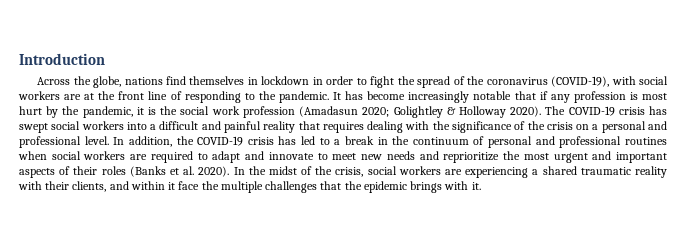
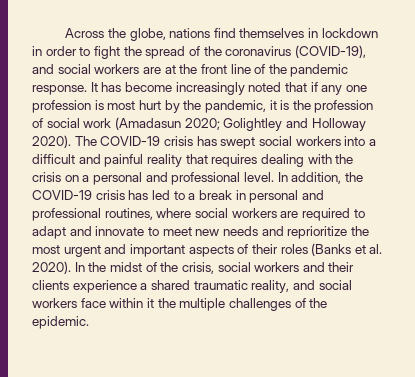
- Introduction
- Across the globe, nations find themselves in lockdown in order to fight the spread of the coronavirus (COVID-19), with social workers are at the front line of responding to the pandemic.
+ Across the globe, nations find themselves in lockdown in order to fight the spread of the coronavirus (COVID-19), and social workers are at the front line of the pandemic response.
- It has become increasingly notable that if any profession is most hurt by the pandemic, it is the social work profession (Amadasun 2020; Golightley & Holloway 2020).
+ It has become increasingly noted that if any one profession is most hurt by the pandemic, it is the profession of social work (Amadasun 2020; Golightley and Holloway 2020).
- The COVID-19 crisis has swept social workers into a difficult and painful reality that requires dealing with the significance of the crisis on a personal and professional level.
+ The COVID-19 crisis has swept social workers into a difficult and painful reality that requires dealing with the crisis on a personal and professional level.
- In addition, the COVID-19 crisis has led to a break in the continuum of personal and professional routines when social workers are required to adapt and innovate to meet new needs and reprioritize the most urgent and important aspects of their roles (Banks et al. 2020).
+ In addition, the COVID-19 crisis has led to a break in personal and professional routines, where social workers are required to adapt and innovate to meet new needs and reprioritize the most urgent and important aspects of their roles (Banks et al. 2020).
- In the midst of the crisis, social workers are experiencing a shared traumatic reality with their clients, and within it face the multiple challenges that the epidemic brings with it.
+ In the midst of the crisis, social workers and their clients experience a shared traumatic reality, and social workers face within it the multiple challenges of the epidemic.

